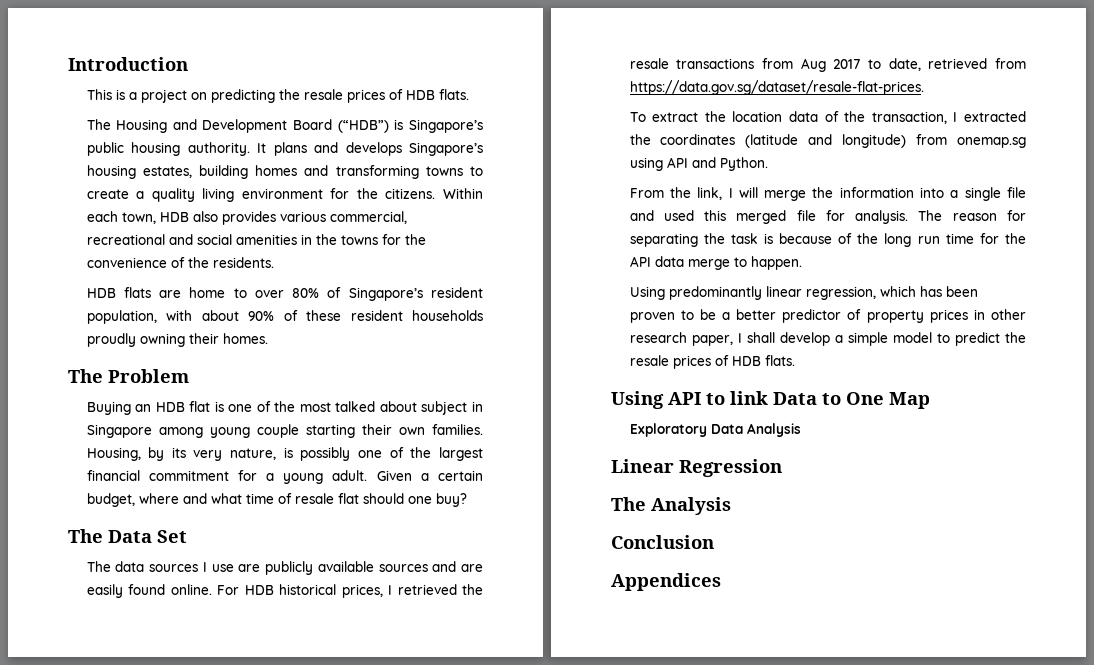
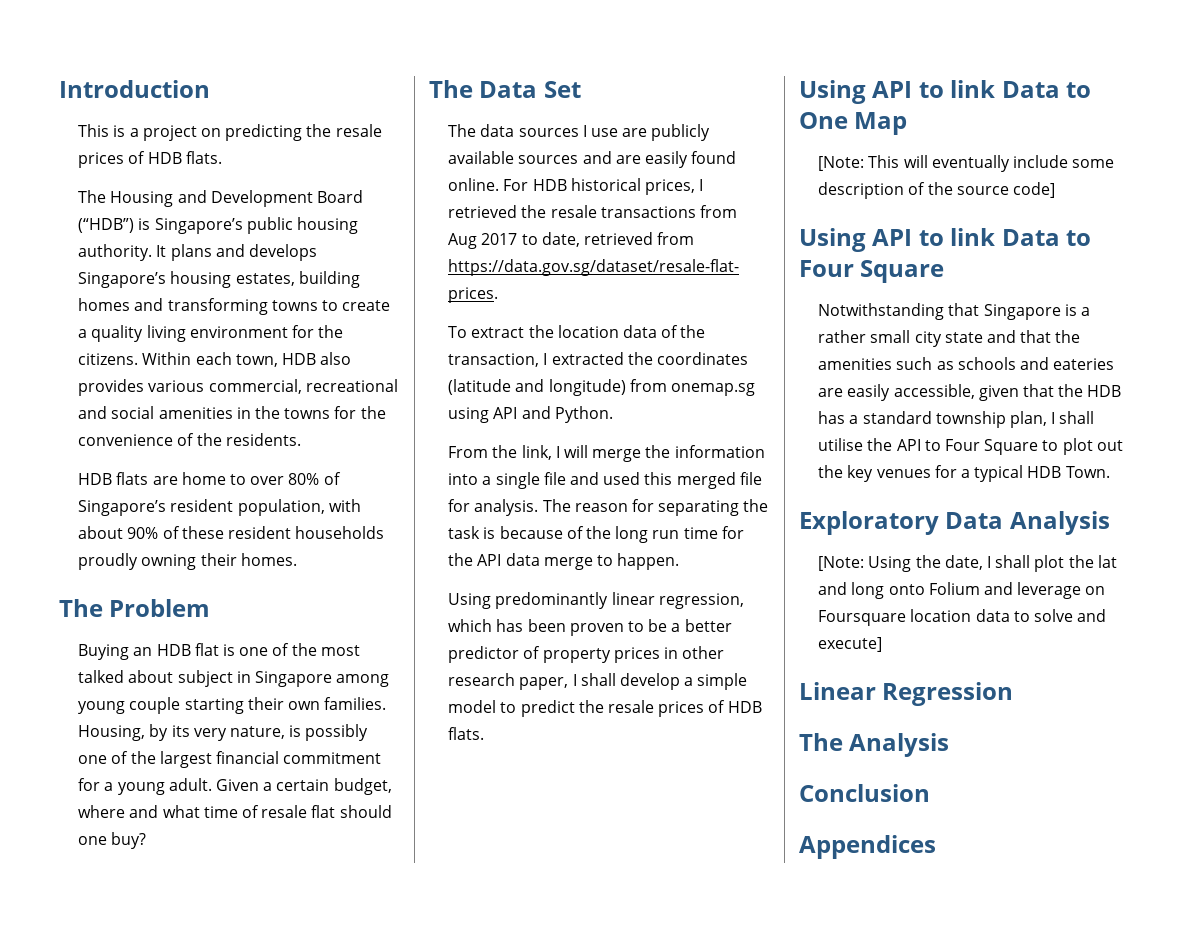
+ [Note: This will eventually include some description of the source code]
+ Using API to link Data to Four Square
+ Notwithstanding that Singapore is a rather small city state and that the amenities such as schools and eateries are easily accessible, given that the HDB has a standard township plan, I shall utilise the API to Four Square to plot out the key venues for a typical HDB Town.
  Exploratory Data Analysis
+ [Note: Using the date, I shall plot the lat and long onto Folium and leverage on Foursquare location data to solve and execute]

